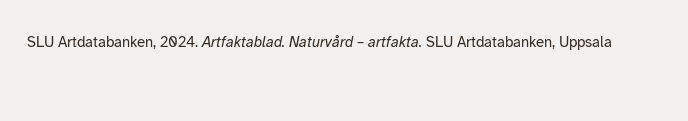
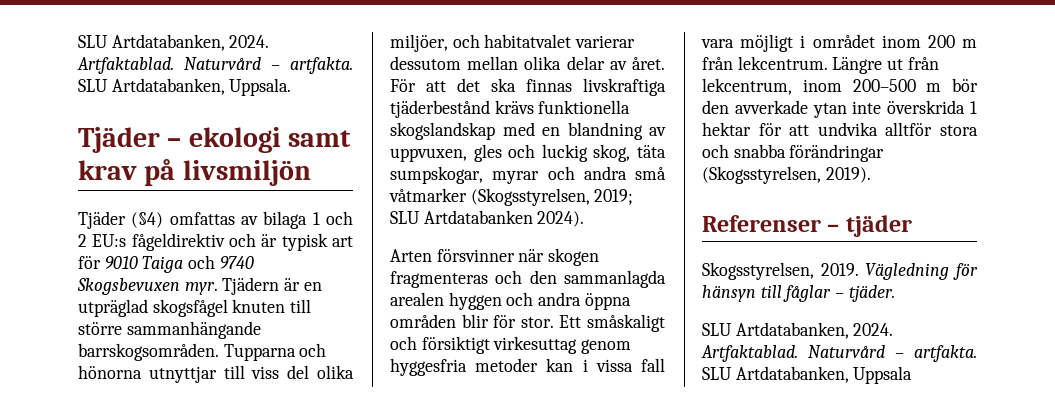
+ SLU Artdatabanken, 2024. Artfaktablad. Naturvård – artfakta. SLU Artdatabanken, Uppsala.
+ Tjäder – ekologi samt krav på livsmiljön
+ Tjäder (§4) omfattas av bilaga 1 och 2 EU:s fågeldirektiv och är typisk art för 9010 Taiga och 9740 Skogsbevuxen myr. Tjädern är en utpräglad skogsfågel knuten till större sammanhängande barrskogsområden. Tupparna och hönorna utnyttjar till viss del olika miljöer, och habitatvalet varierar dessutom mellan olika delar av året. För att det ska finnas livskraftiga tjäderbestånd krävs funktionella skogslandskap med en blandning av uppvuxen, gles och luckig skog, täta sumpskogar, myrar och andra små våtmarker (Skogsstyrelsen, 2019; SLU Artdatabanken 2024).
+ Arten försvinner när skogen fragmenteras och den sammanlagda arealen hyggen och andra öppna områden blir för stor. Ett småskaligt och försiktigt virkesuttag genom hyggesfria metoder kan i vissa fall vara möjligt i området inom 200 m från lekcentrum. Längre ut från lekcentrum, inom 200–500 m bör den avverkade ytan inte överskrida 1 hektar för att undvika alltför stora och snabba förändringar (Skogsstyrelsen, 2019).
+ Referenser – tjäder
+ Skogsstyrelsen, 2019. Vägledning för hänsyn till fåglar – tjäder.

